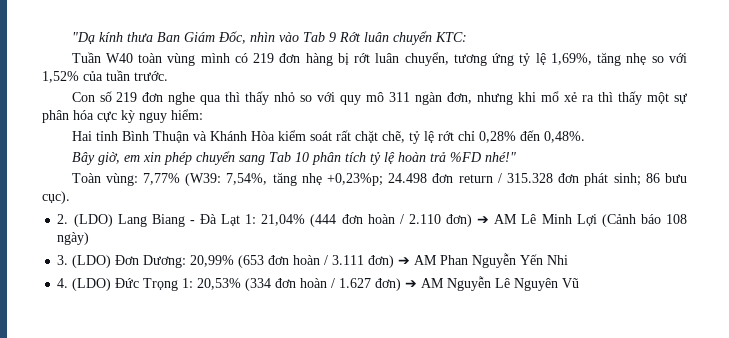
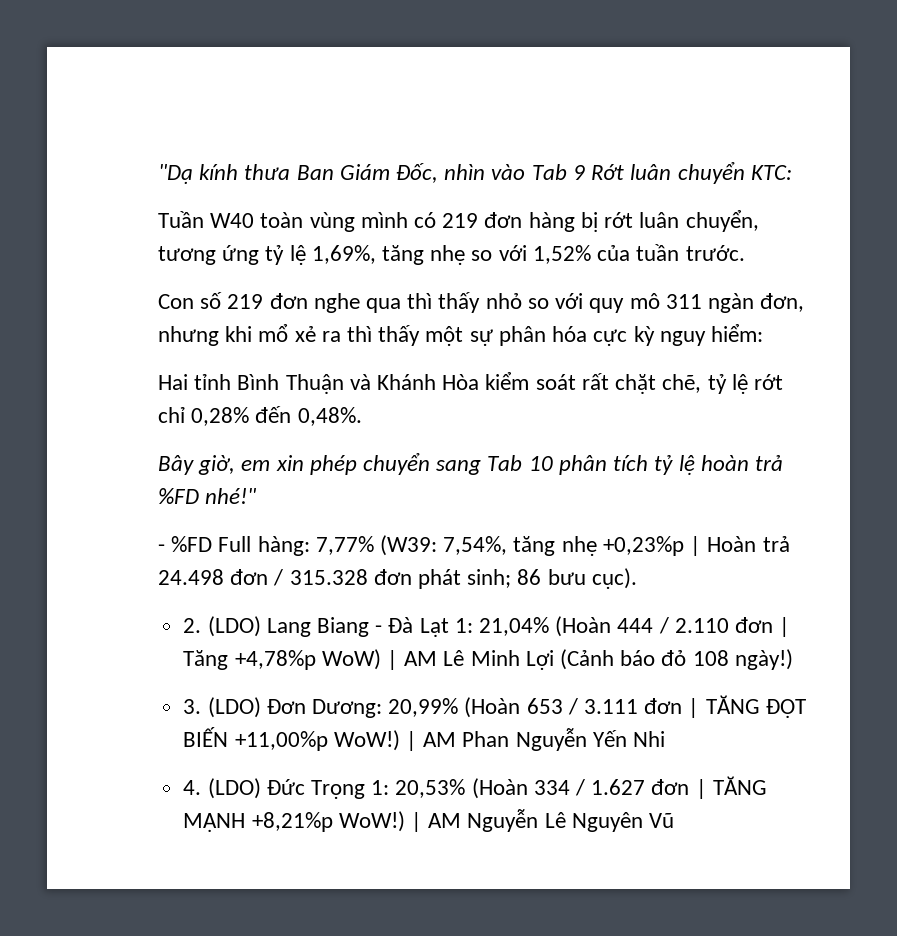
- Toàn vùng: 7,77% (W39: 7,54%, tăng nhẹ +0,23%p; 24.498 đơn return / 315.328 đơn phát sinh; 86 bưu cục).
+ - %FD Full hàng: 7,77% (W39: 7,54%, tăng nhẹ +0,23%p | Hoàn trả 24.498 đơn / 315.328 đơn phát sinh; 86 bưu cục).
- 2. (LDO) Lang Biang - Đà Lạt 1: 21,04% (444 đơn hoàn / 2.110 đơn) ➔ AM Lê Minh Lợi (Cảnh báo 108 ngày)
+ 2. (LDO) Lang Biang - Đà Lạt 1: 21,04% (Hoàn 444 / 2.110 đơn | Tăng +4,78%p WoW) | AM Lê Minh Lợi (Cảnh báo đỏ 108 ngày!)
- 3. (LDO) Đơn Dương: 20,99% (653 đơn hoàn / 3.111 đơn) ➔ AM Phan Nguyễn Yến Nhi
+ 3. (LDO) Đơn Dương: 20,99% (Hoàn 653 / 3.111 đơn | TĂNG ĐỘT BIẾN +11,00%p WoW!) | AM Phan Nguyễn Yến Nhi
- 4. (LDO) Đức Trọng 1: 20,53% (334 đơn hoàn / 1.627 đơn) ➔ AM Nguyễn Lê Nguyên Vũ
+ 4. (LDO) Đức Trọng 1: 20,53% (Hoàn 334 / 1.627 đơn | TĂNG MẠNH +8,21%p WoW!) | AM Nguyễn Lê Nguyên Vũ

